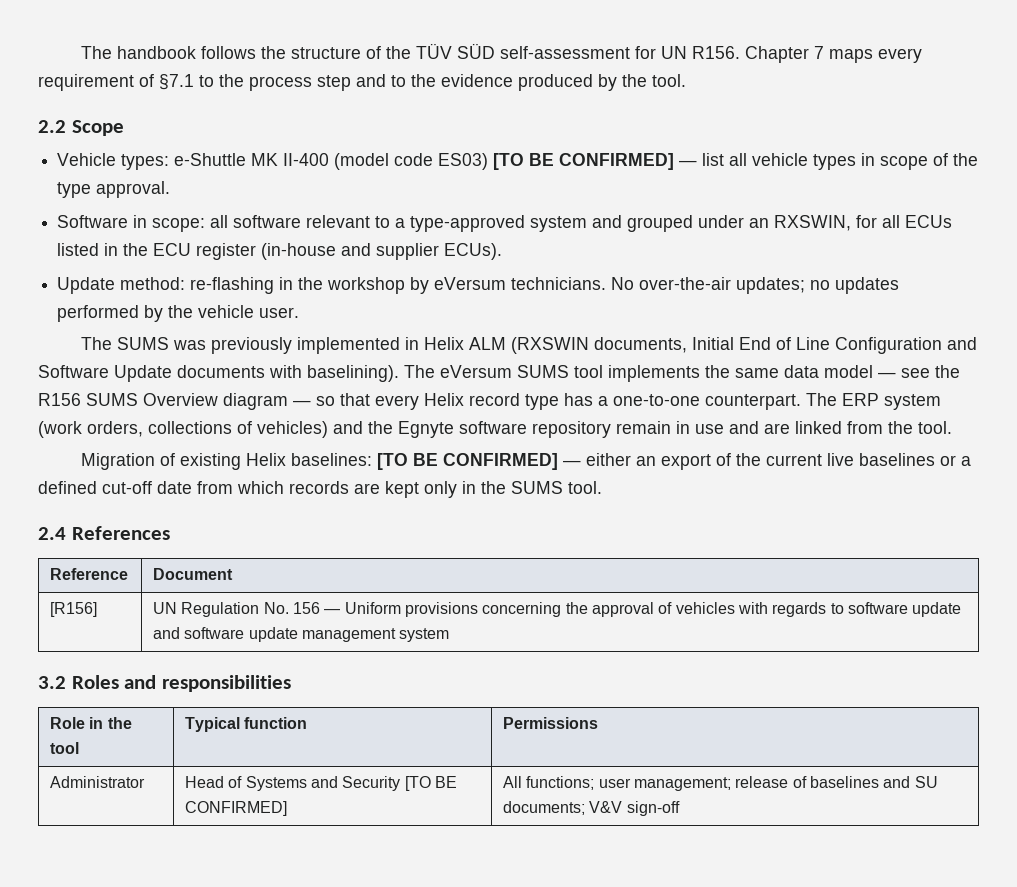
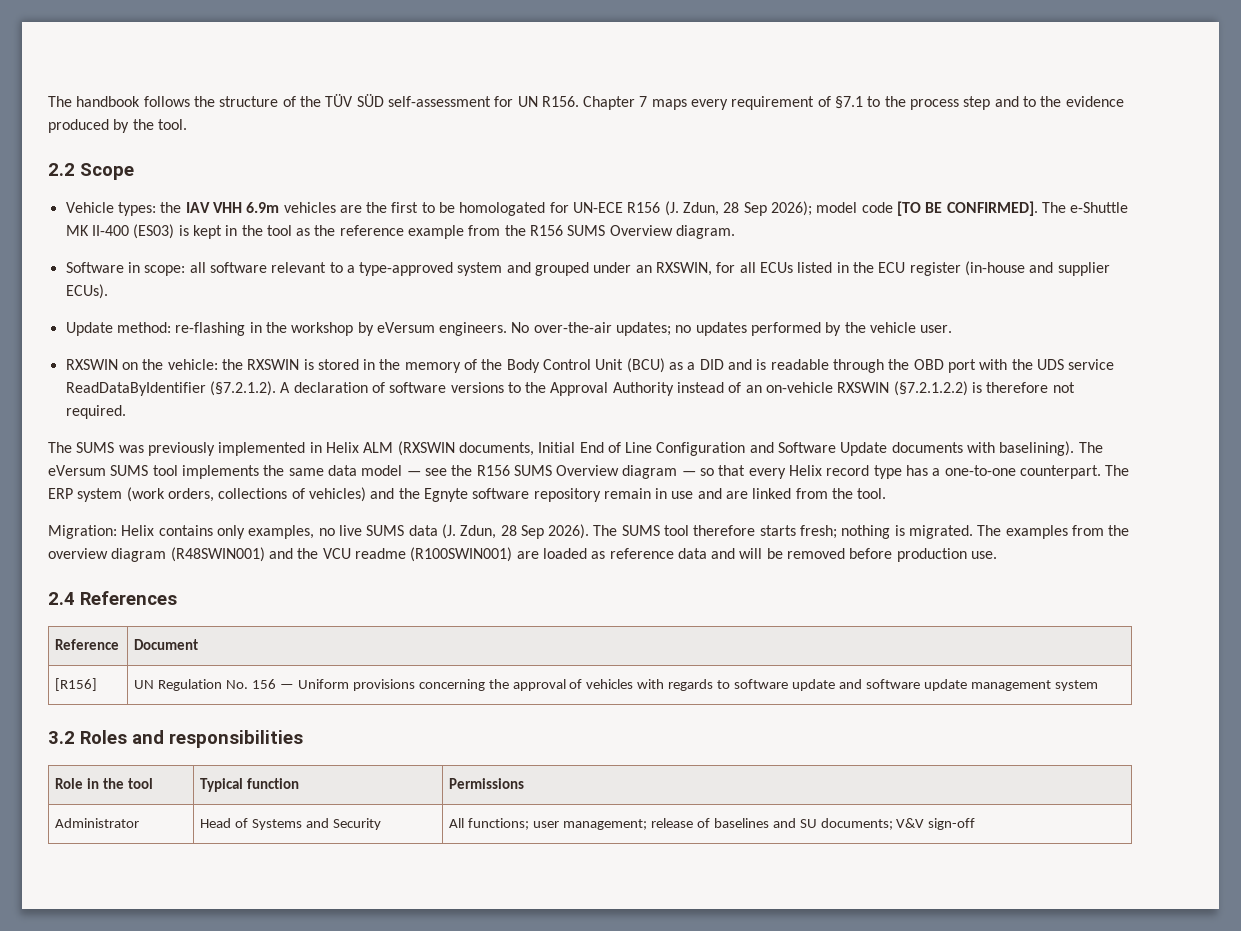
- Vehicle types: e-Shuttle MK II-400 (model code ES03) [TO BE CONFIRMED] — list all vehicle types in scope of the type approval.
+ Vehicle types: the IAV VHH 6.9m vehicles are the first to be homologated for UN-ECE R156 (J. Zdun, 28 Sep 2026); model code [TO BE CONFIRMED]. The e-Shuttle MK II-400 (ES03) is kept in the tool as the reference example from the R156 SUMS Overview diagram.
- Update method: re-flashing in the workshop by eVersum technicians.
+ Update method: re-flashing in the workshop by eVersum engineers.
+ RXSWIN on the vehicle: the RXSWIN is stored in the memory of the Body Control Unit (BCU) as a DID and is readable through the OBD port with the UDS service ReadDataByIdentifier (§7.2.1.2). A declaration of software versions to the Approval Authority instead of an on-vehicle RXSWIN (§7.2.1.2.2) is therefore not required.
- Migration of existing Helix baselines: [TO BE CONFIRMED] — either an export of the current live baselines or a defined cut-off date from which records are kept only in the SUMS tool.
+ Migration: Helix contains only examples, no live SUMS data (J. Zdun, 28 Sep 2026). The SUMS tool therefore starts fresh; nothing is migrated. The examples from the overview diagram (R48SWIN001) and the VCU readme (R100SWIN001) are loaded as reference data and will be removed before production use.
- Administrator | Head of Systems and Security [TO BE CONFIRMED] | All functions; user management; release of baselines and SU documents; V&V sign-off
+ Administrator | Head of Systems and Security | All functions; user management; release of baselines and SU documents; V&V sign-off

